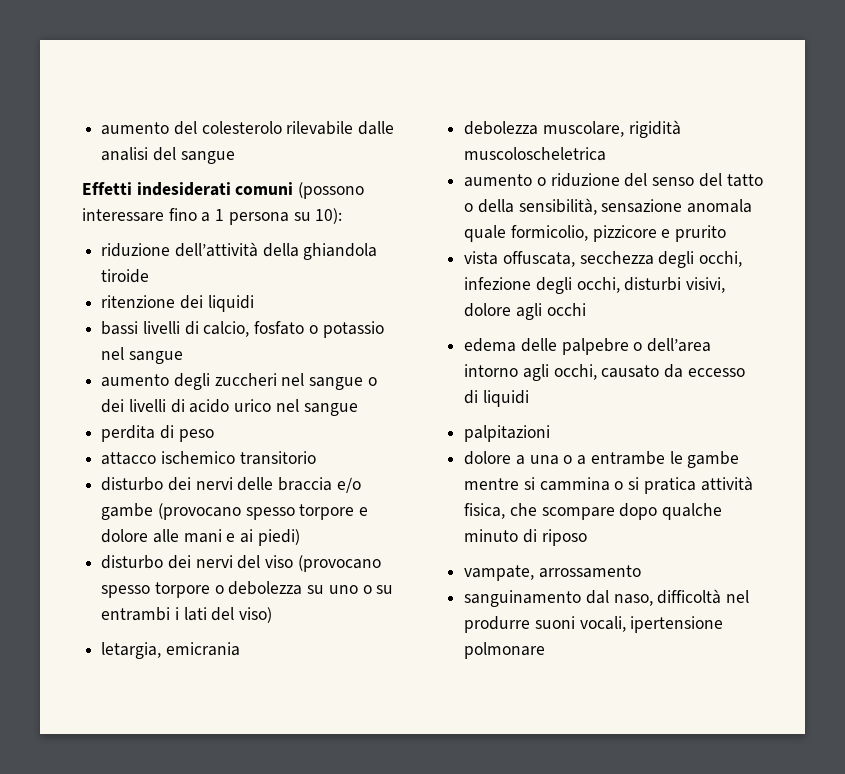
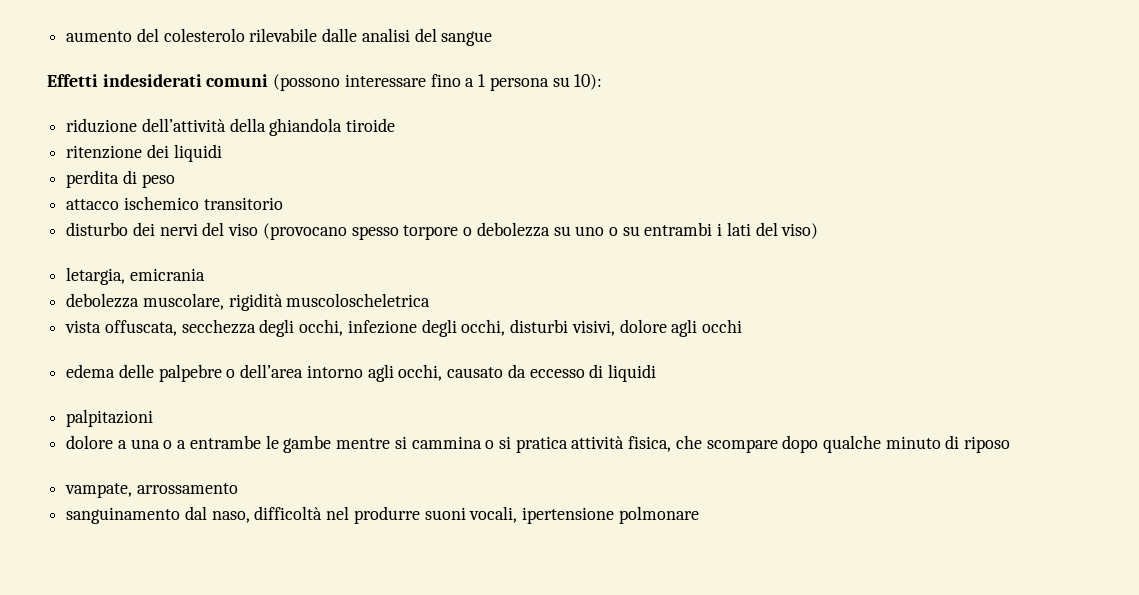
- bassi livelli di calcio, fosfato o potassio nel sangue
- aumento degli zuccheri nel sangue o dei livelli di acido urico nel sangue
- disturbo dei nervi delle braccia e/o gambe (provocano spesso torpore e dolore alle mani e ai piedi)
- aumento o riduzione del senso del tatto o della sensibilità, sensazione anomala quale formicolio, pizzicore e prurito

